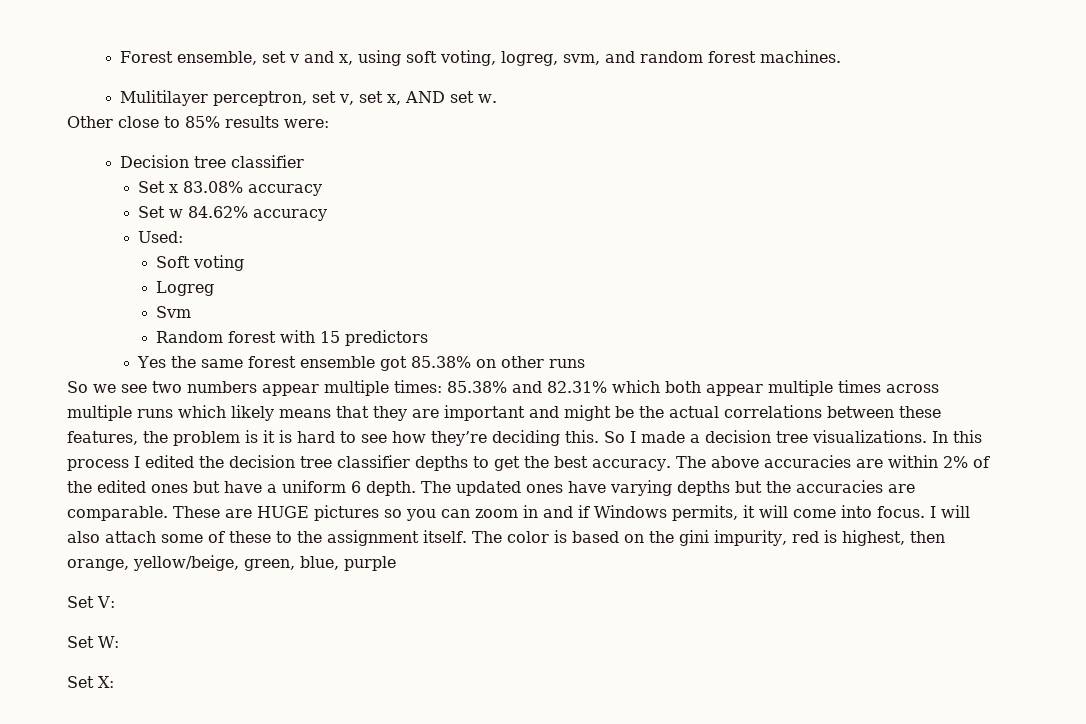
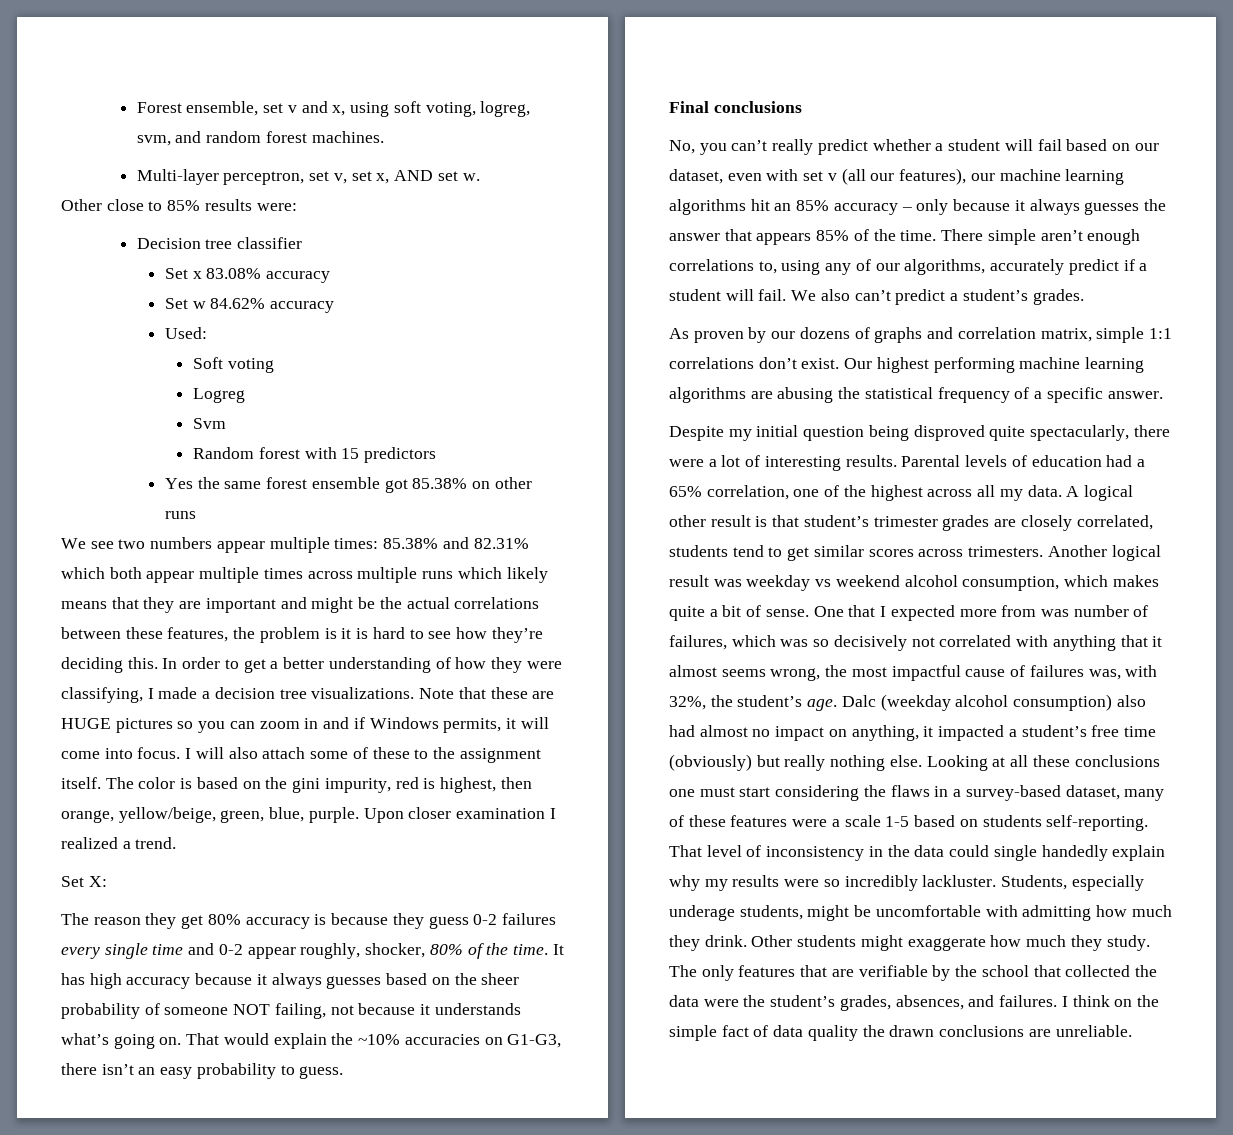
- Mulitilayer perceptron, set v, set x, AND set w.
+ Multi-layer perceptron, set v, set x, AND set w.
- So we see two numbers appear multiple times: 85.38% and 82.31% which both appear multiple times across multiple runs which likely means that they are important and might be the actual correlations between these features, the problem is it is hard to see how they’re deciding this.
+ We see two numbers appear multiple times: 85.38% and 82.31% which both appear multiple times across multiple runs which likely means that they are important and might be the actual correlations between these features, the problem is it is hard to see how they’re deciding this.
- So I made a decision tree visualizations.
+ In order to get a better understanding of how they were classifying, I made a decision tree visualizations.
- In this process I edited the decision tree classifier depths to get the best accuracy. The above accuracies are within 2% of the edited ones but have a uniform 6 depth. The updated ones have varying depths but the accuracies are comparable. These are HUGE pictures so you can zoom in and if Windows permits, it will come into focus.
+ Note that these are HUGE pictures so you can zoom in and if Windows permits, it will come into focus.
- The color is based on the gini impurity, red is highest, then orange, yellow/beige, green, blue, purple
- Set V:
- Set W:
+ The color is based on the gini impurity, red is highest, then orange, yellow/beige, green, blue, purple. Upon closer examination I realized a trend.
  Set X:
+ The reason they get 80% accuracy is because they guess 0-2 failures every single time and 0-2 appear roughly, shocker, 80% of the time. It has high accuracy because it always guesses based on the sheer probability of someone NOT failing, not because it understands what’s going on. That would explain the ~10% accuracies on G1-G3, there isn’t an easy probability to guess.
+ Final conclusions
+ No, you can’t really predict whether a student will fail based on our dataset, even with set v (all our features), our machine learning algorithms hit an 85% accuracy – only because it always guesses the answer that appears 85% of the time. There simple aren’t enough correlations to, using any of our algorithms, accurately predict if a student will fail. We also can’t predict a student’s grades.
+ As proven by our dozens of graphs and correlation matrix, simple 1:1 correlations don’t exist. Our highest performing machine learning algorithms are abusing the statistical frequency of a specific answer.
+ Despite my initial question being disproved quite spectacularly, there were a lot of interesting results. Parental levels of education had a 65% correlation, one of the highest across all my data. A logical other result is that student’s trimester grades are closely correlated, students tend to get similar scores across trimesters. Another logical result was weekday vs weekend alcohol consumption, which makes quite a bit of sense. One that I expected more from was number of failures, which was so decisively not correlated with anything that it almost seems wrong, the most impactful cause of failures was, with 32%, the student’s age. Dalc (weekday alcohol consumption) also had almost no impact on anything, it impacted a student’s free time (obviously) but really nothing else. Looking at all these conclusions one must start considering the flaws in a survey-based dataset, many of these features were a scale 1-5 based on students self-reporting. That level of inconsistency in the data could single handedly explain why my results were so incredibly lackluster. Students, especially underage students, might be uncomfortable with admitting how much they drink. Other students might exaggerate how much they study. The only features that are verifiable by the school that collected the data were the student’s grades, absences, and failures. I think on the simple fact of data quality the drawn conclusions are unreliable.

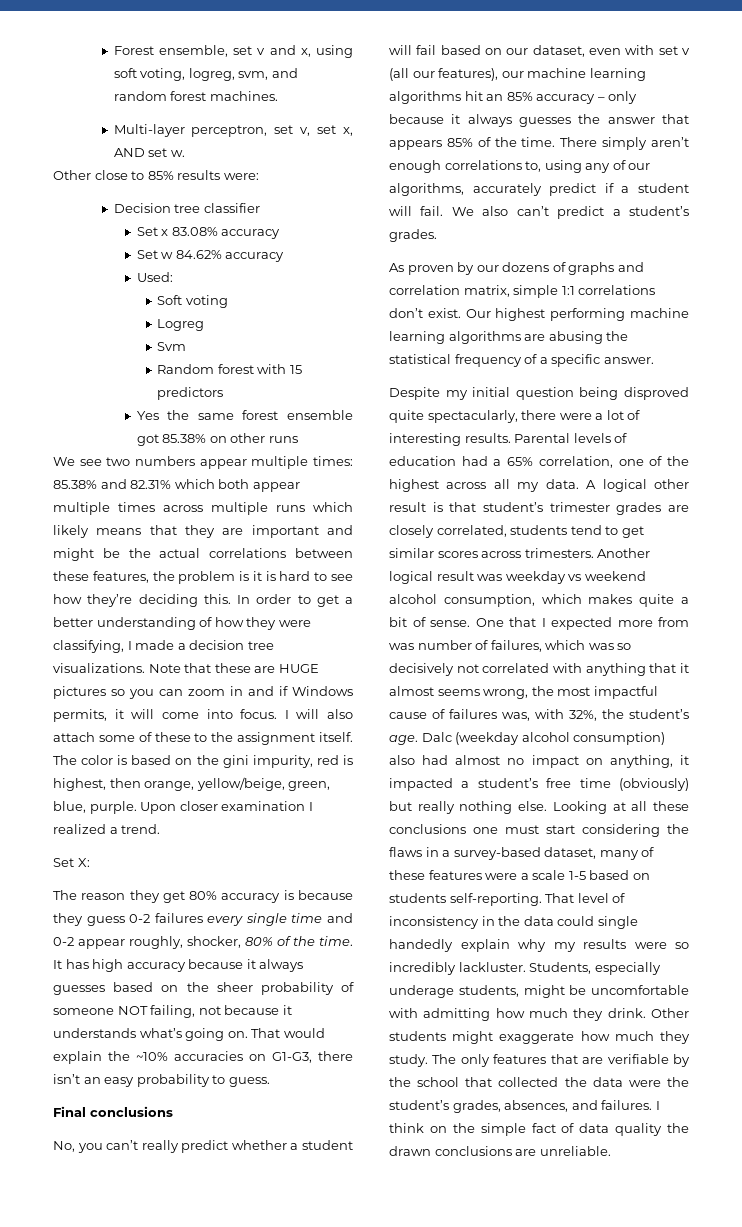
- There simple aren’t enough correlations to, using any of our algorithms, accurately predict if a student will fail.
+ There simply aren’t enough correlations to, using any of our algorithms, accurately predict if a student will fail.

